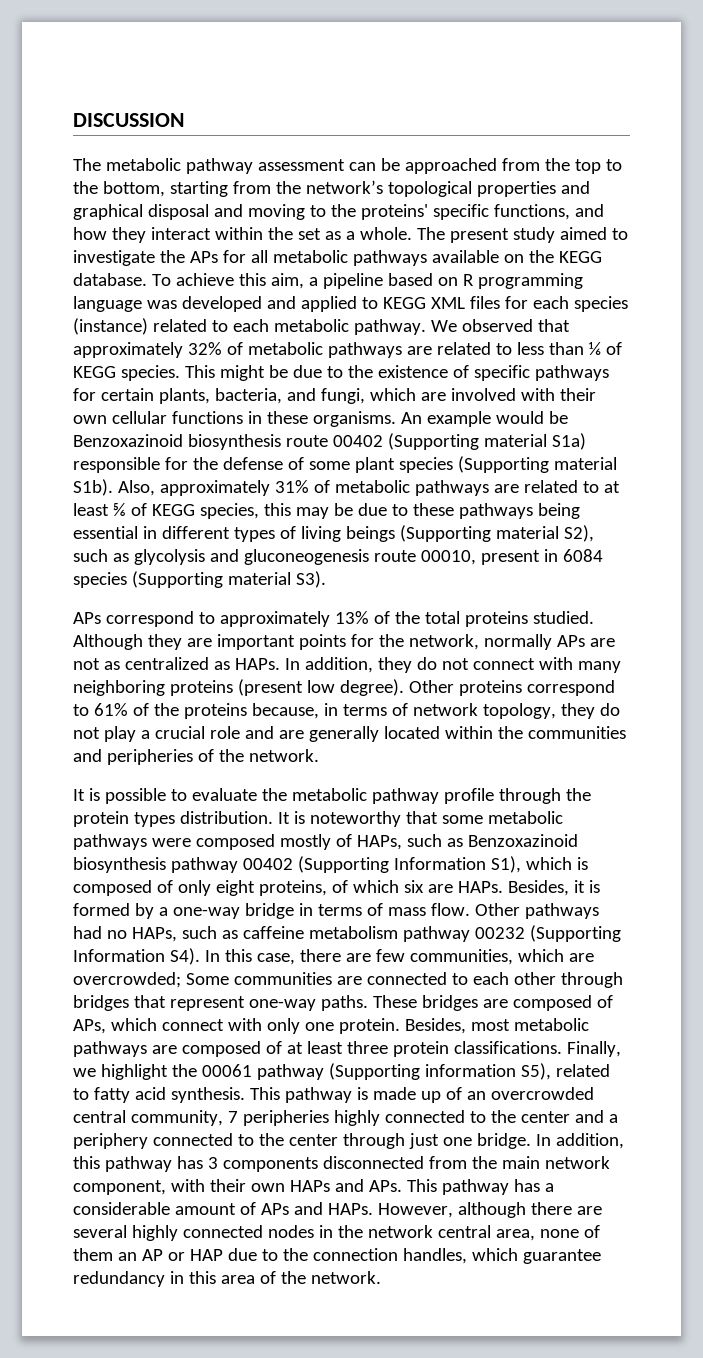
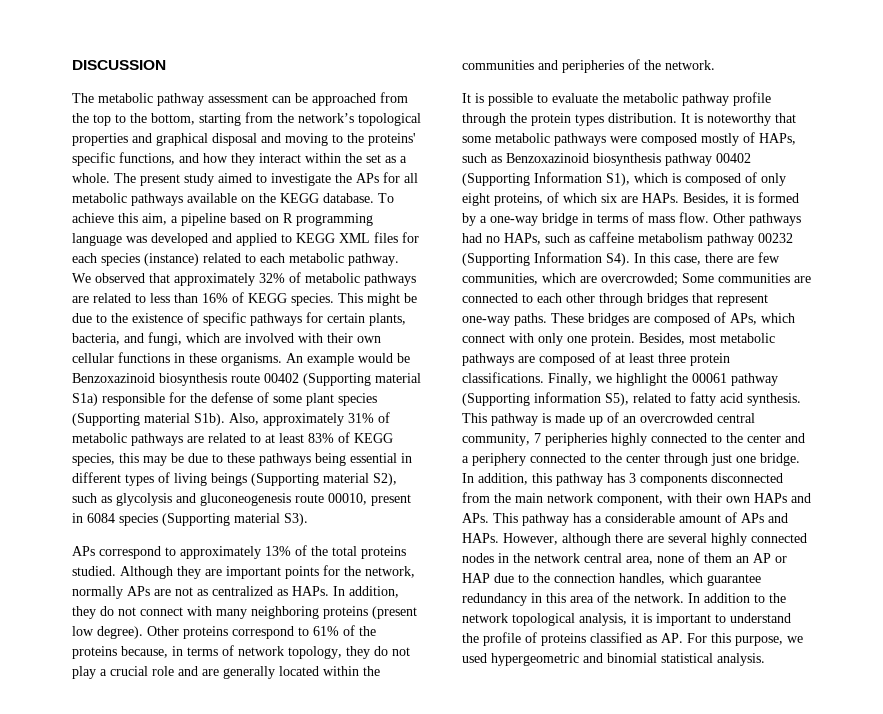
- We observed that approximately 32% of metabolic pathways are related to less than ⅙ of KEGG species.
+ We observed that approximately 32% of metabolic pathways are related to less than 16% of KEGG species.
- Also, approximately 31% of metabolic pathways are related to at least ⅚ of KEGG species, this may be due to these pathways being essential in different types of living beings (Supporting material S2), such as glycolysis and gluconeogenesis route 00010, present in 6084 species (Supporting material S3).
+ Also, approximately 31% of metabolic pathways are related to at least 83% of KEGG species, this may be due to these pathways being essential in different types of living beings (Supporting material S2), such as glycolysis and gluconeogenesis route 00010, present in 6084 species (Supporting material S3).
+ In addition to the network topological analysis, it is important to understand the profile of proteins classified as AP. For this purpose, we used hypergeometric and binomial statistical analysis.

